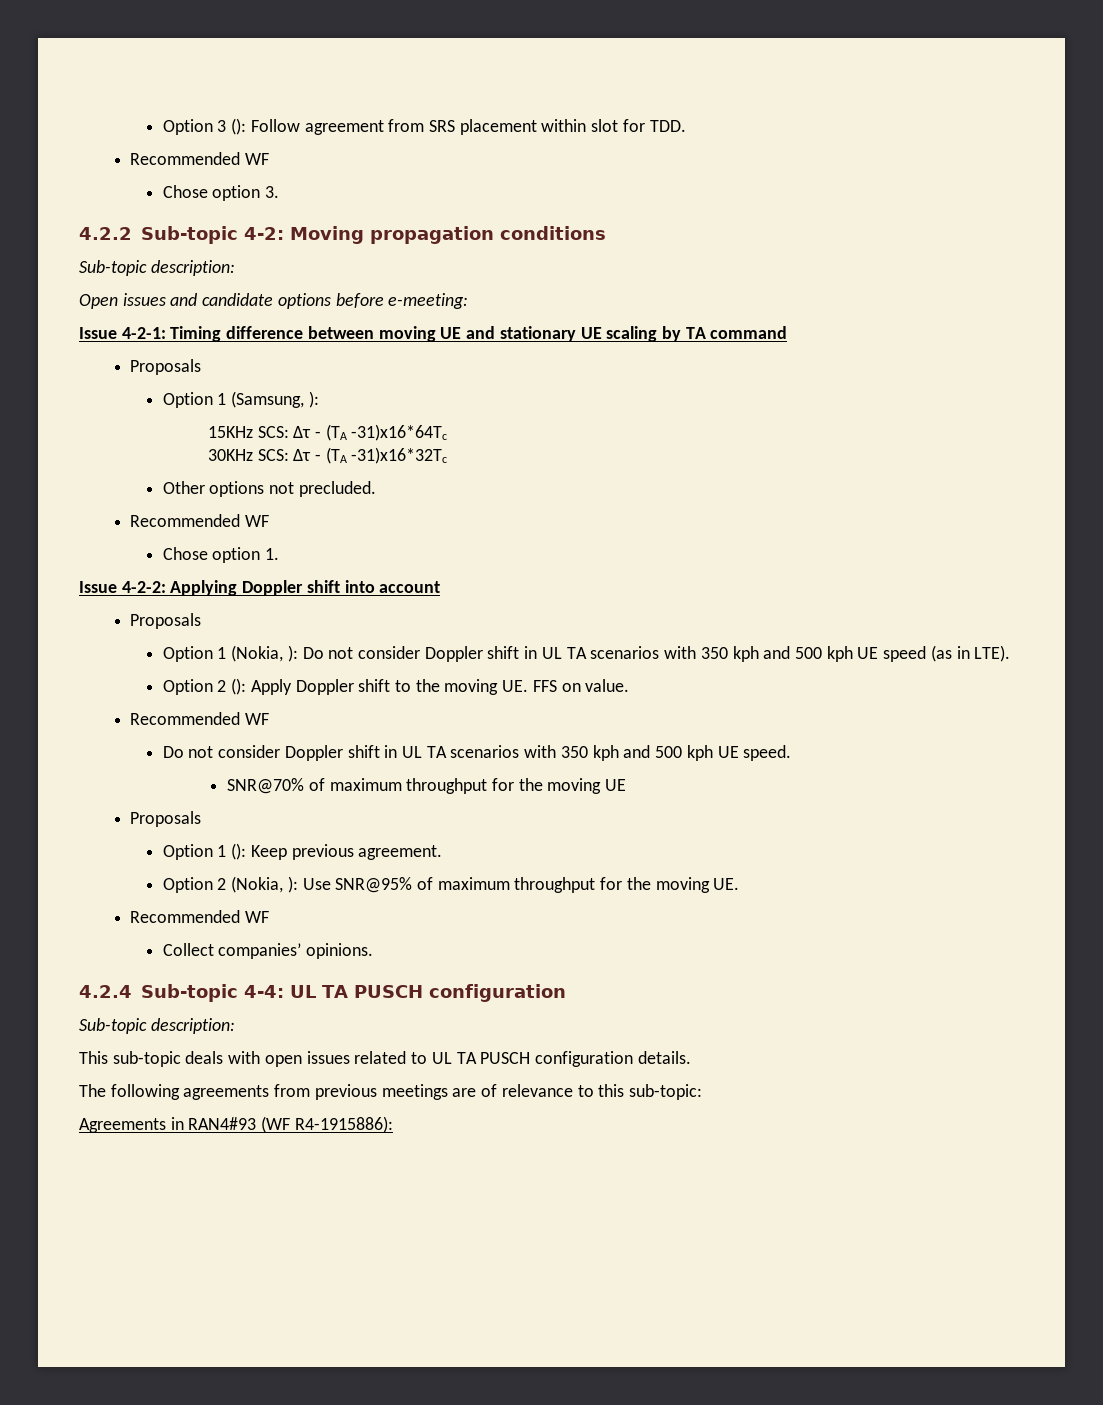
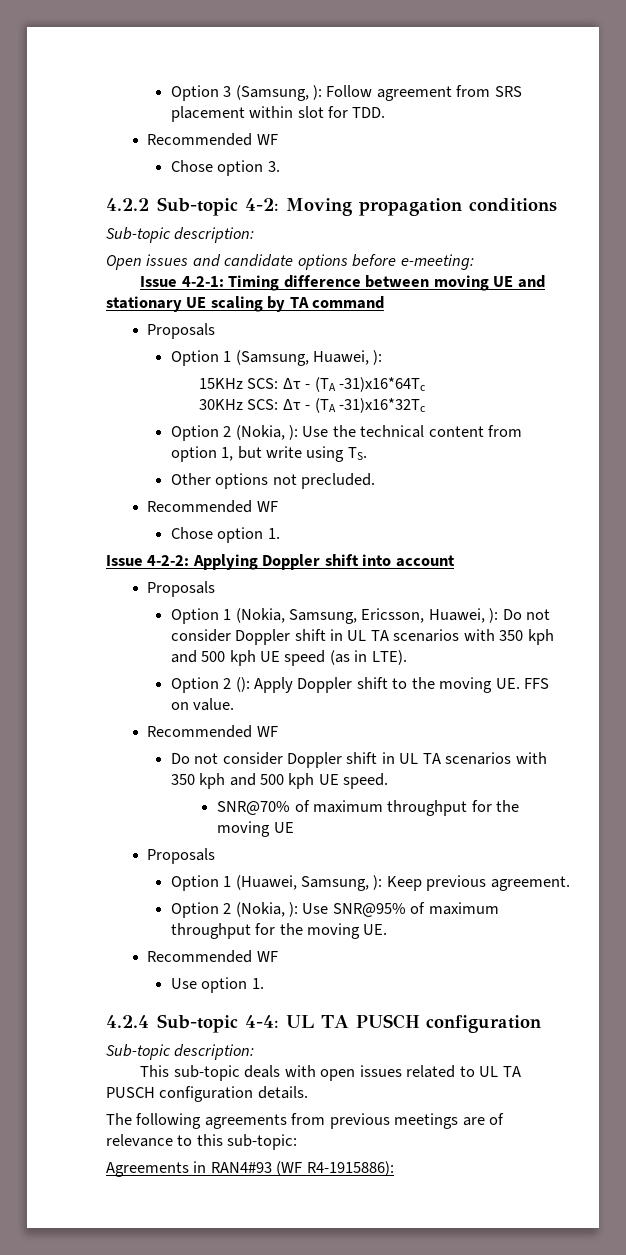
- Option 3 (): Follow agreement from SRS placement within slot for TDD.
+ Option 3 (Samsung, ): Follow agreement from SRS placement within slot for TDD.
- Option 1 (Samsung, ):
+ Option 1 (Samsung, Huawei, ):
+ Option 2 (Nokia, ): Use the technical content from option 1, but write using TS.
- Option 1 (Nokia, ): Do not consider Doppler shift in UL TA scenarios with 350 kph and 500 kph UE speed (as in LTE).
+ Option 1 (Nokia, Samsung, Ericsson, Huawei, ): Do not consider Doppler shift in UL TA scenarios with 350 kph and 500 kph UE speed (as in LTE).
- Option 1 (): Keep previous agreement.
+ Option 1 (Huawei, Samsung, ): Keep previous agreement.
- Collect companies’ opinions.
+ Use option 1.

